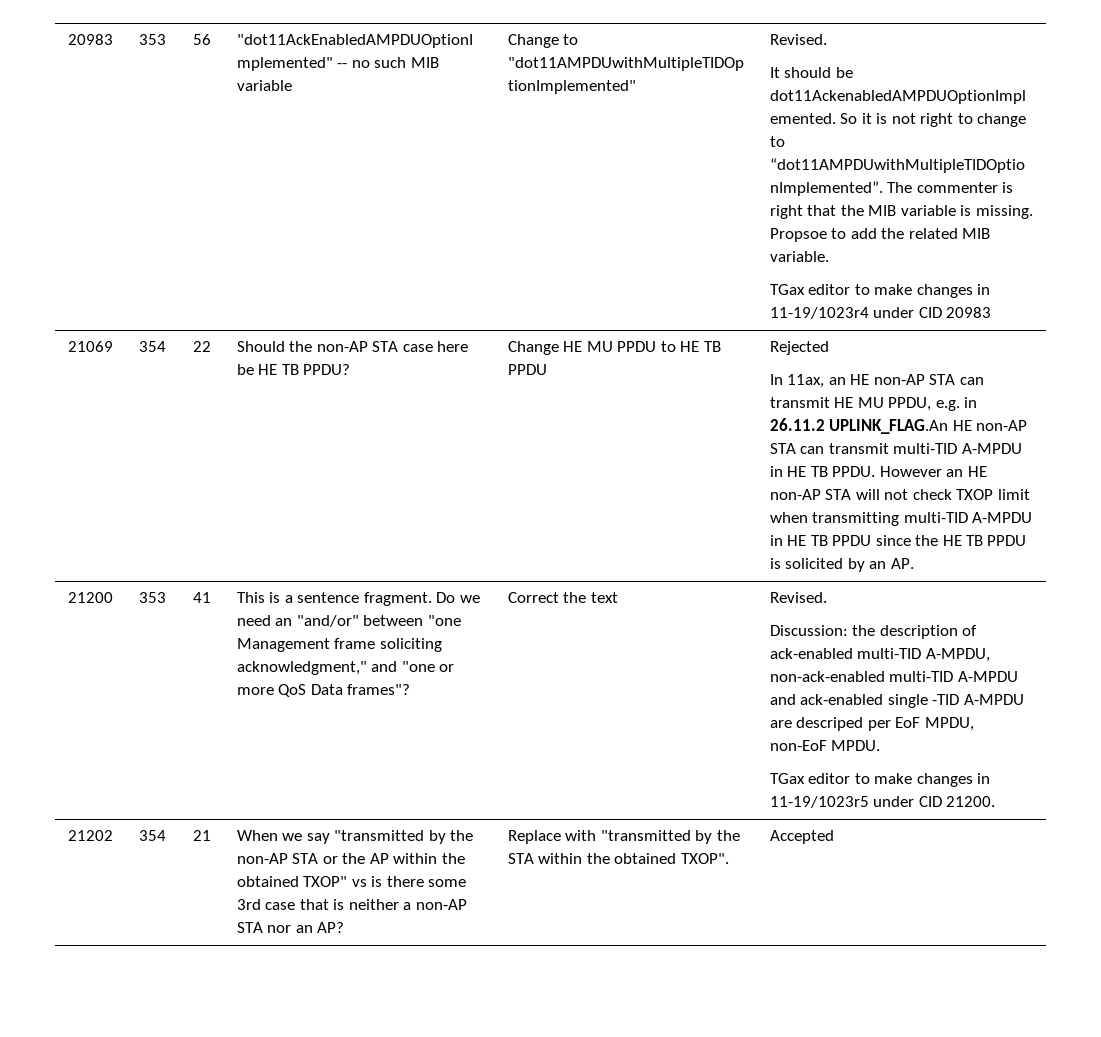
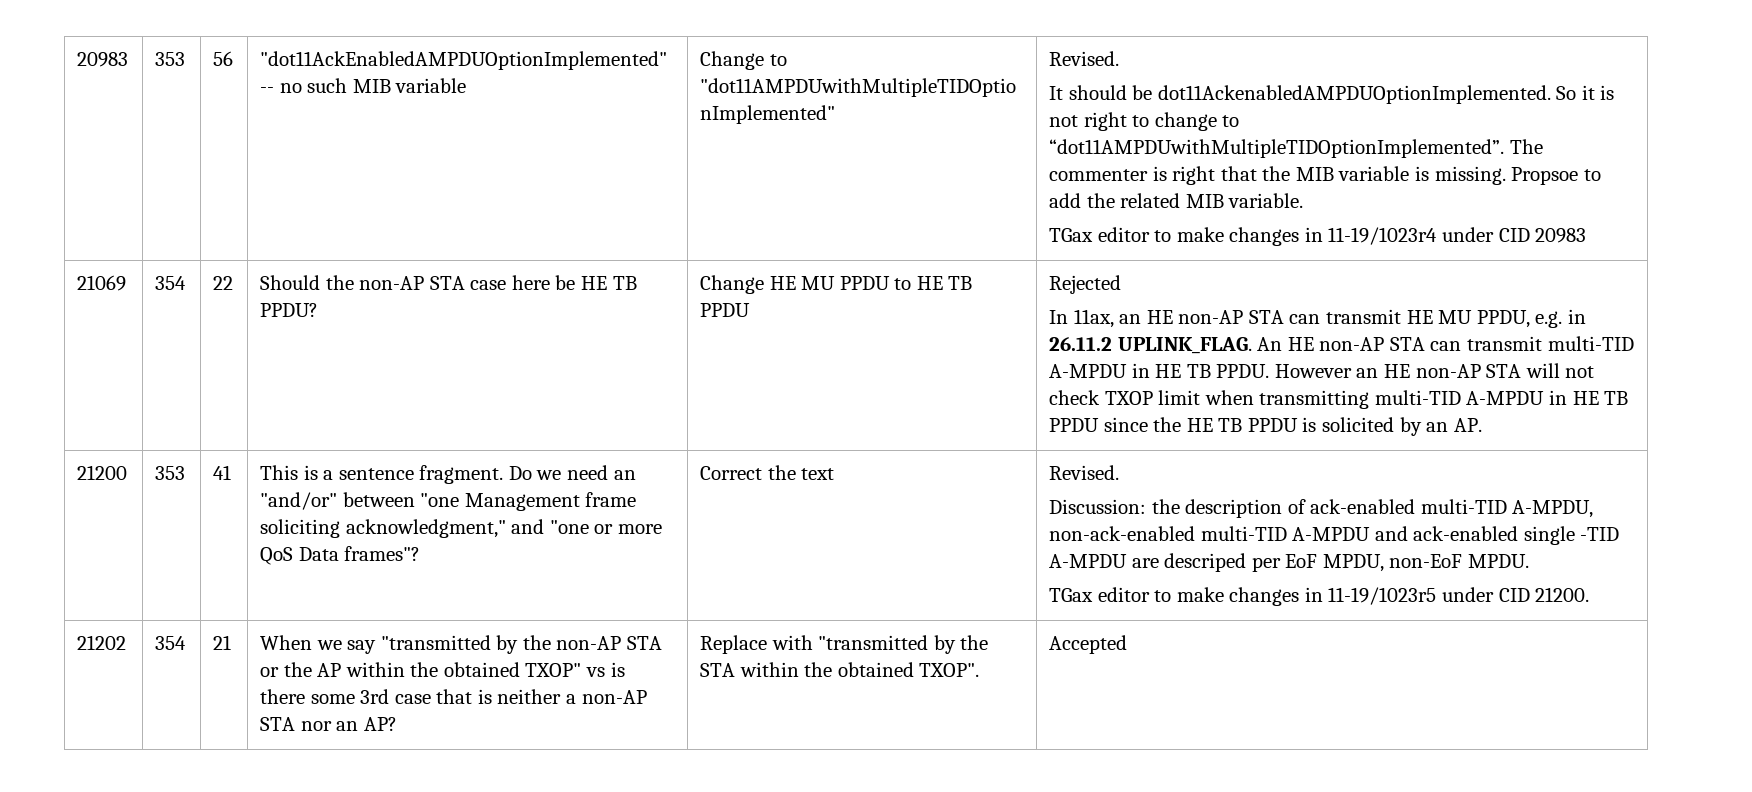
- In 11ax, an HE non-AP STA can transmit HE MU PPDU, e.g. in 26.11.2 UPLINK_FLAG.An HE non-AP STA can transmit multi-TID A-MPDU in HE TB PPDU.
+ In 11ax, an HE non-AP STA can transmit HE MU PPDU, e.g. in 26.11.2 UPLINK_FLAG. An HE non-AP STA can transmit multi-TID A-MPDU in HE TB PPDU.

